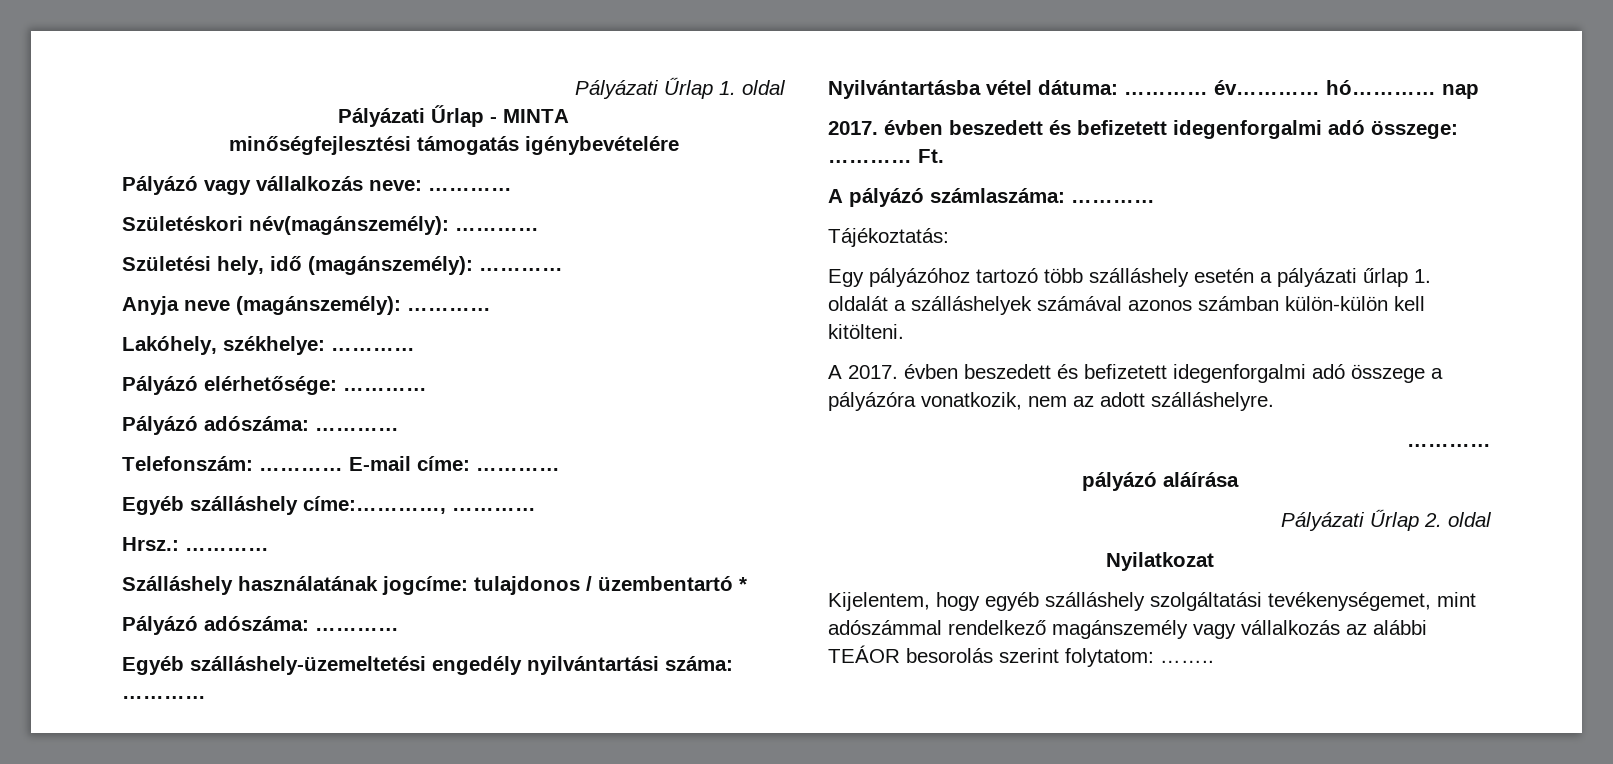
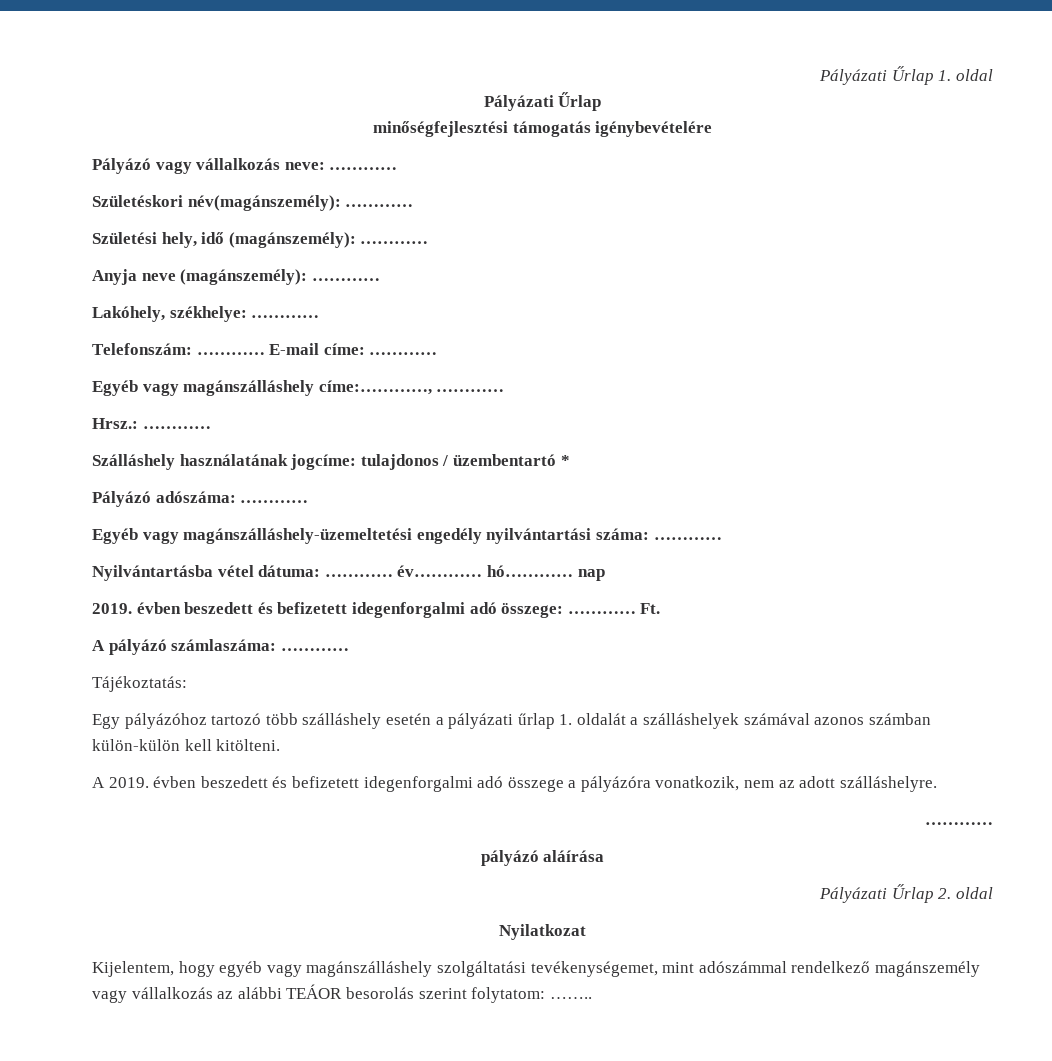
  Pályázati Űrlap 1. oldal
- Pályázati Űrlap - MINTA
+ Pályázati Űrlap
- Pályázó elérhetősége: …………
- Pályázó adószáma: …………
- Egyéb szálláshely címe:…………, …………
+ Egyéb vagy magánszálláshely címe:…………, …………
- Egyéb szálláshely-üzemeltetési engedély nyilvántartási száma: …………
+ Egyéb vagy magánszálláshely-üzemeltetési engedély nyilvántartási száma: …………
- 2017. évben beszedett és befizetett idegenforgalmi adó összege: …………
+ 2019. évben beszedett és befizetett idegenforgalmi adó összege: …………
- A 2017. évben beszedett és befizetett idegenforgalmi adó összege a pályázóra vonatkozik, nem az adott szálláshelyre.
+ A 2019. évben beszedett és befizetett idegenforgalmi adó összege a pályázóra vonatkozik, nem az adott szálláshelyre.
- Kijelentem, hogy egyéb szálláshely szolgáltatási tevékenységemet, mint adószámmal rendelkező magánszemély vagy vállalkozás az alábbi TEÁOR besorolás szerint folytatom: ……..
+ Kijelentem, hogy egyéb vagy magánszálláshely szolgáltatási tevékenységemet, mint adószámmal rendelkező magánszemély vagy vállalkozás az alábbi TEÁOR besorolás szerint folytatom: ……..

